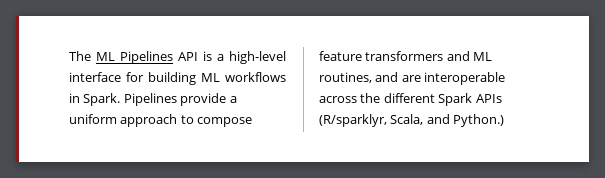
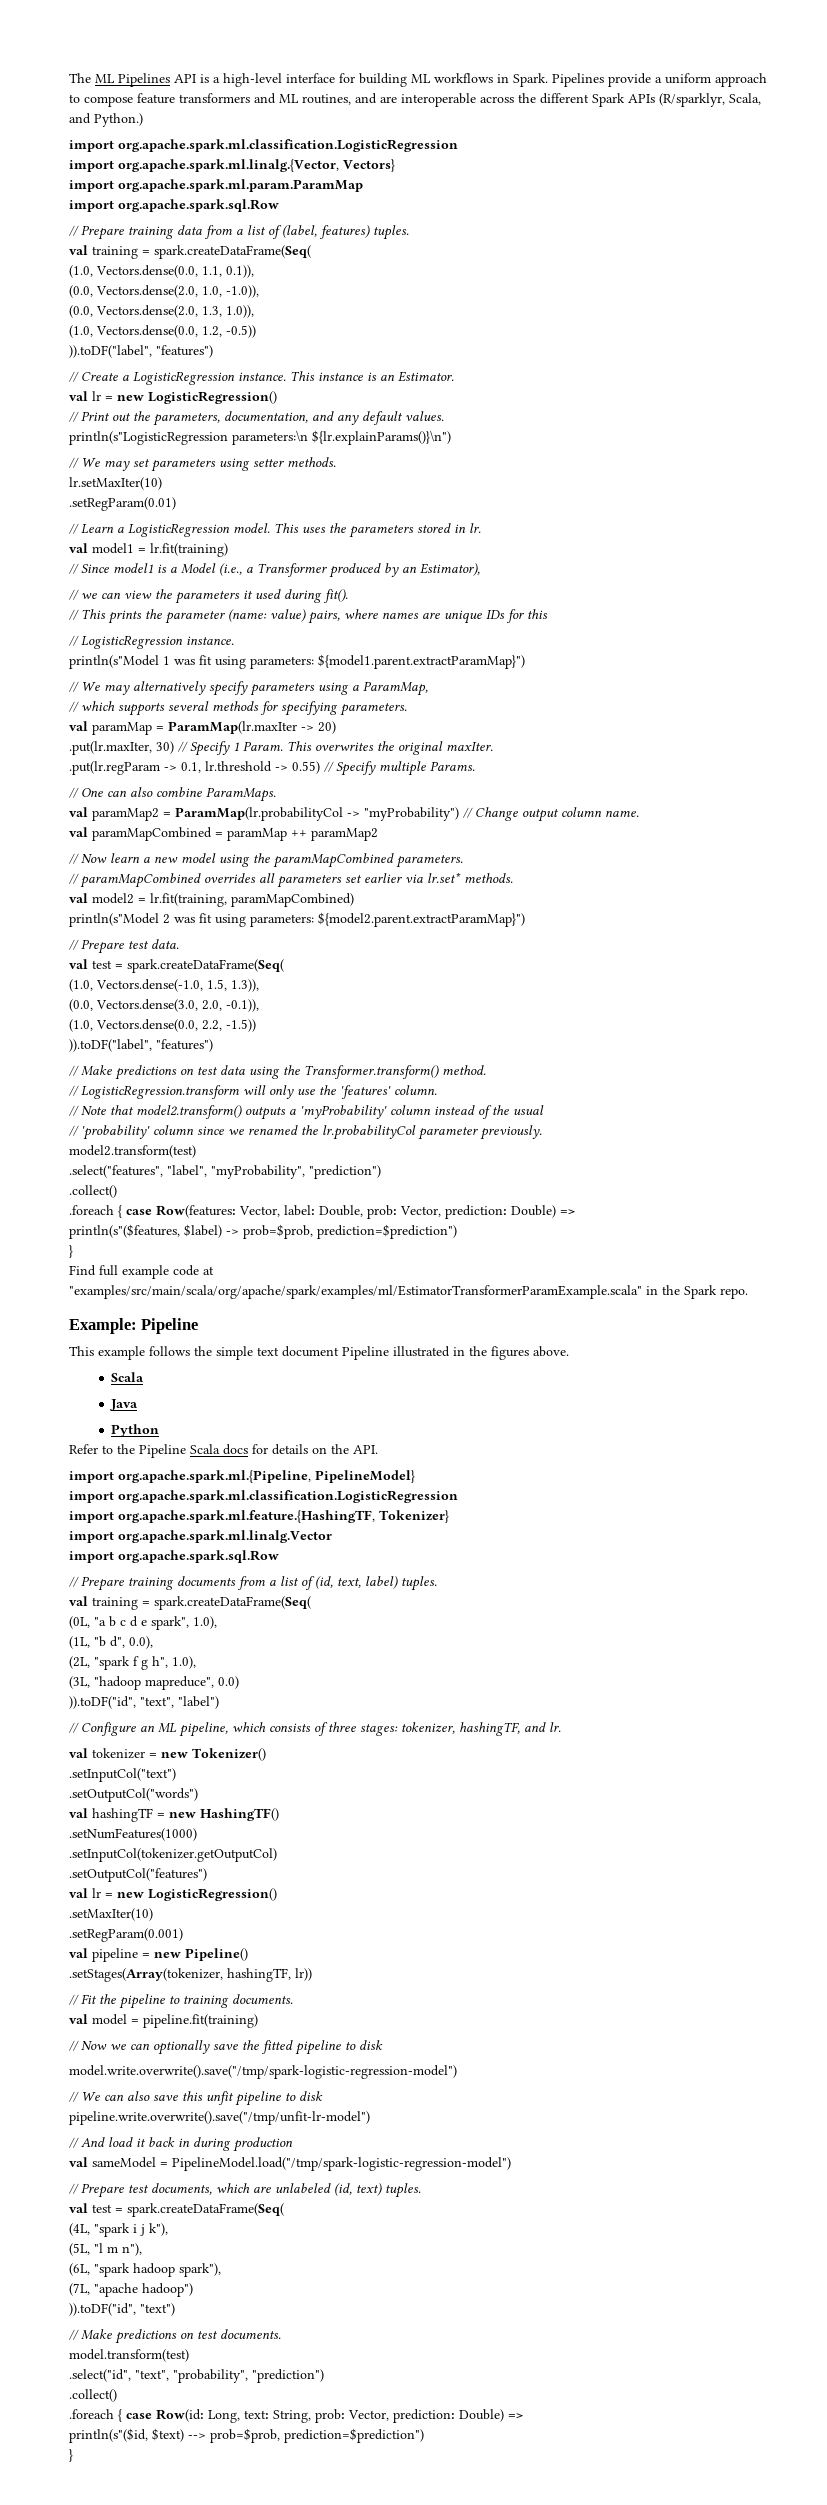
  Pipelines provide a uniform approach to compose feature transformers and ML routines, and are interoperable across the different Spark APIs (R/sparklyr, Scala, and Python.)
+ import org.apache.spark.ml.classification.LogisticRegression
+ import org.apache.spark.ml.linalg.{Vector, Vectors}
+ import org.apache.spark.ml.param.ParamMap
+ import org.apache.spark.sql.Row
+ // Prepare training data from a list of (label, features) tuples.
+ val training = spark.createDataFrame(Seq(
+ (1.0, Vectors.dense(0.0, 1.1, 0.1)),
+ (0.0, Vectors.dense(2.0, 1.0, -1.0)),
+ (0.0, Vectors.dense(2.0, 1.3, 1.0)),
+ (1.0, Vectors.dense(0.0, 1.2, -0.5))
+ )).toDF("label", "features")
+ // Create a LogisticRegression instance. This instance is an Estimator.
+ val lr = new LogisticRegression()
+ // Print out the parameters, documentation, and any default values.
+ println(s"LogisticRegression parameters:\n ${lr.explainParams()}\n")
+ // We may set parameters using setter methods.
+ lr.setMaxIter(10)
+ .setRegParam(0.01)
+ // Learn a LogisticRegression model. This uses the parameters stored in lr.
+ val model1 = lr.fit(training)
+ // Since model1 is a Model (i.e., a Transformer produced by an Estimator),
+ // we can view the parameters it used during fit().
+ // This prints the parameter (name: value) pairs, where names are unique IDs for this
+ // LogisticRegression instance.
+ println(s"Model 1 was fit using parameters: ${model1.parent.extractParamMap}")
+ // We may alternatively specify parameters using a ParamMap,
+ // which supports several methods for specifying parameters.
+ val paramMap = ParamMap(lr.maxIter -> 20)
+ .put(lr.maxIter, 30) // Specify 1 Param. This overwrites the original maxIter.
+ .put(lr.regParam -> 0.1, lr.threshold -> 0.55) // Specify multiple Params.
+ // One can also combine ParamMaps.
+ val paramMap2 = ParamMap(lr.probabilityCol -> "myProbability") // Change output column name.
+ val paramMapCombined = paramMap ++ paramMap2
+ // Now learn a new model using the paramMapCombined parameters.
+ // paramMapCombined overrides all parameters set earlier via lr.set* methods.
+ val model2 = lr.fit(training, paramMapCombined)
+ println(s"Model 2 was fit using parameters: ${model2.parent.extractParamMap}")
+ // Prepare test data.
+ val test = spark.createDataFrame(Seq(
+ (1.0, Vectors.dense(-1.0, 1.5, 1.3)),
+ (0.0, Vectors.dense(3.0, 2.0, -0.1)),
+ (1.0, Vectors.dense(0.0, 2.2, -1.5))
+ )).toDF("label", "features")
+ // Make predictions on test data using the Transformer.transform() method.
+ // LogisticRegression.transform will only use the 'features' column.
+ // Note that model2.transform() outputs a 'myProbability' column instead of the usual
+ // 'probability' column since we renamed the lr.probabilityCol parameter previously.
+ model2.transform(test)
+ .select("features", "label", "myProbability", "prediction")
+ .collect()
+ .foreach { case Row(features: Vector, label: Double, prob: Vector, prediction: Double) =>
+ println(s"($features, $label) -> prob=$prob, prediction=$prediction")
+ }
+ Find full example code at "examples/src/main/scala/org/apache/spark/examples/ml/EstimatorTransformerParamExample.scala" in the Spark repo.
+ Example: Pipeline
+ This example follows the simple text document Pipeline illustrated in the figures above.
+ Scala
+ Java
+ Python
+ Refer to the Pipeline Scala docs for details on the API.
+ import org.apache.spark.ml.{Pipeline, PipelineModel}
+ import org.apache.spark.ml.classification.LogisticRegression
+ import org.apache.spark.ml.feature.{HashingTF, Tokenizer}
+ import org.apache.spark.ml.linalg.Vector
+ import org.apache.spark.sql.Row
+ // Prepare training documents from a list of (id, text, label) tuples.
+ val training = spark.createDataFrame(Seq(
+ (0L, "a b c d e spark", 1.0),
+ (1L, "b d", 0.0),
+ (2L, "spark f g h", 1.0),
+ (3L, "hadoop mapreduce", 0.0)
+ )).toDF("id", "text", "label")
+ // Configure an ML pipeline, which consists of three stages: tokenizer, hashingTF, and lr.
+ val tokenizer = new Tokenizer()
+ .setInputCol("text")
+ .setOutputCol("words")
+ val hashingTF = new HashingTF()
+ .setNumFeatures(1000)
+ .setInputCol(tokenizer.getOutputCol)
+ .setOutputCol("features")
+ val lr = new LogisticRegression()
+ .setMaxIter(10)
+ .setRegParam(0.001)
+ val pipeline = new Pipeline()
+ .setStages(Array(tokenizer, hashingTF, lr))
+ // Fit the pipeline to training documents.
+ val model = pipeline.fit(training)
+ // Now we can optionally save the fitted pipeline to disk
+ model.write.overwrite().save("/tmp/spark-logistic-regression-model")
+ // We can also save this unfit pipeline to disk
+ pipeline.write.overwrite().save("/tmp/unfit-lr-model")
+ // And load it back in during production
+ val sameModel = PipelineModel.load("/tmp/spark-logistic-regression-model")
+ // Prepare test documents, which are unlabeled (id, text) tuples.
+ val test = spark.createDataFrame(Seq(
+ (4L, "spark i j k"),
+ (5L, "l m n"),
+ (6L, "spark hadoop spark"),
+ (7L, "apache hadoop")
+ )).toDF("id", "text")
+ // Make predictions on test documents.
+ model.transform(test)
+ .select("id", "text", "probability", "prediction")
+ .collect()
+ .foreach { case Row(id: Long, text: String, prob: Vector, prediction: Double) =>
+ println(s"($id, $text) --> prob=$prob, prediction=$prediction")
+ }

